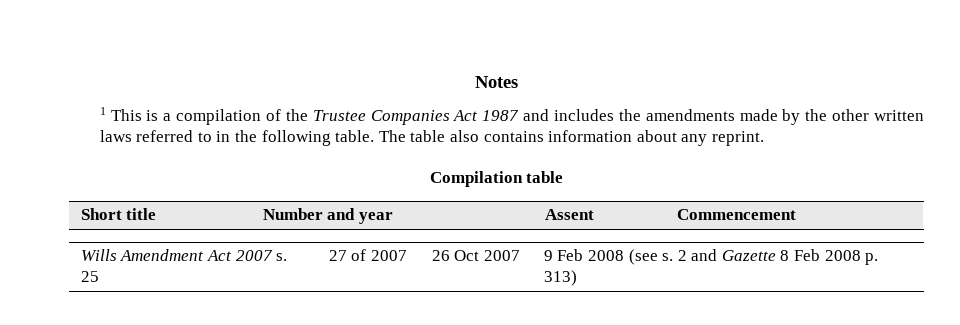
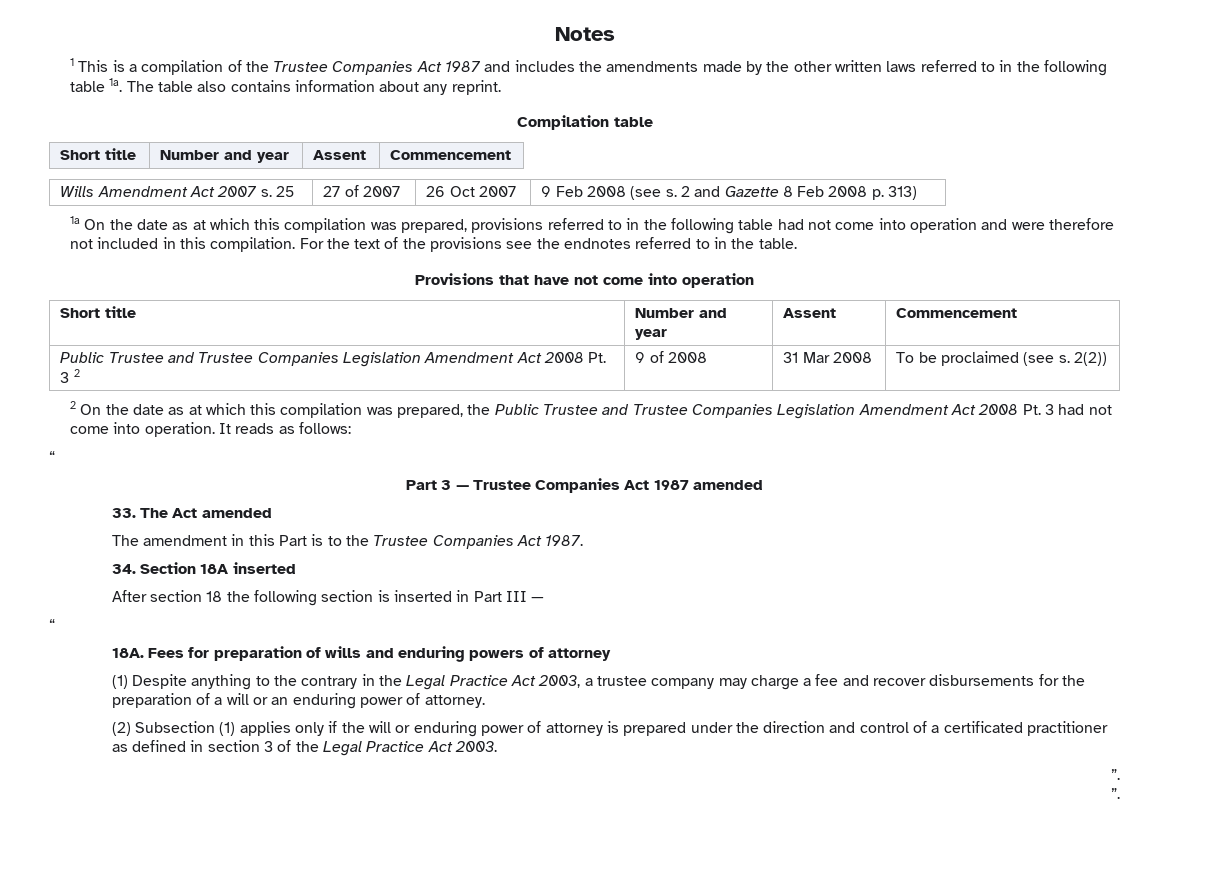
- 1 This is a compilation of the Trustee Companies Act 1987 and includes the amendments made by the other written laws referred to in the following table.
+ 1 This is a compilation of the Trustee Companies Act 1987 and includes the amendments made by the other written laws referred to in the following table 1a.
+ 1a On the date as at which this compilation was prepared, provisions referred to in the following table had not come into operation and were therefore not included in this compilation. For the text of the provisions see the endnotes referred to in the table.
+ Provisions that have not come into operation
+ Short title | Number and year | Assent | Commencement
+ Public Trustee and Trustee Companies Legislation Amendment Act 2008 Pt. 3 2 | 9 of 2008 | 31 Mar 2008 | To be proclaimed (see s. 2(2))
+ 2 On the date as at which this compilation was prepared, the Public Trustee and Trustee Companies Legislation Amendment Act 2008 Pt. 3 had not come into operation. It reads as follows:
+ “
+ Part 3 — Trustee Companies Act 1987 amended
+ 33. The Act amended
+ The amendment in this Part is to the Trustee Companies Act 1987.
+ 34. Section 18A inserted
+ After section 18 the following section is inserted in Part III —
+ “
+ 18A. Fees for preparation of wills and enduring powers of attorney
+ (1) Despite anything to the contrary in the Legal Practice Act 2003, a trustee company may charge a fee and recover disbursements for the preparation of a will or an enduring power of attorney.
+ (2) Subsection (1) applies only if the will or enduring power of attorney is prepared under the direction and control of a certificated practitioner as defined in section 3 of the Legal Practice Act 2003.
+ ”.
+ ”.

